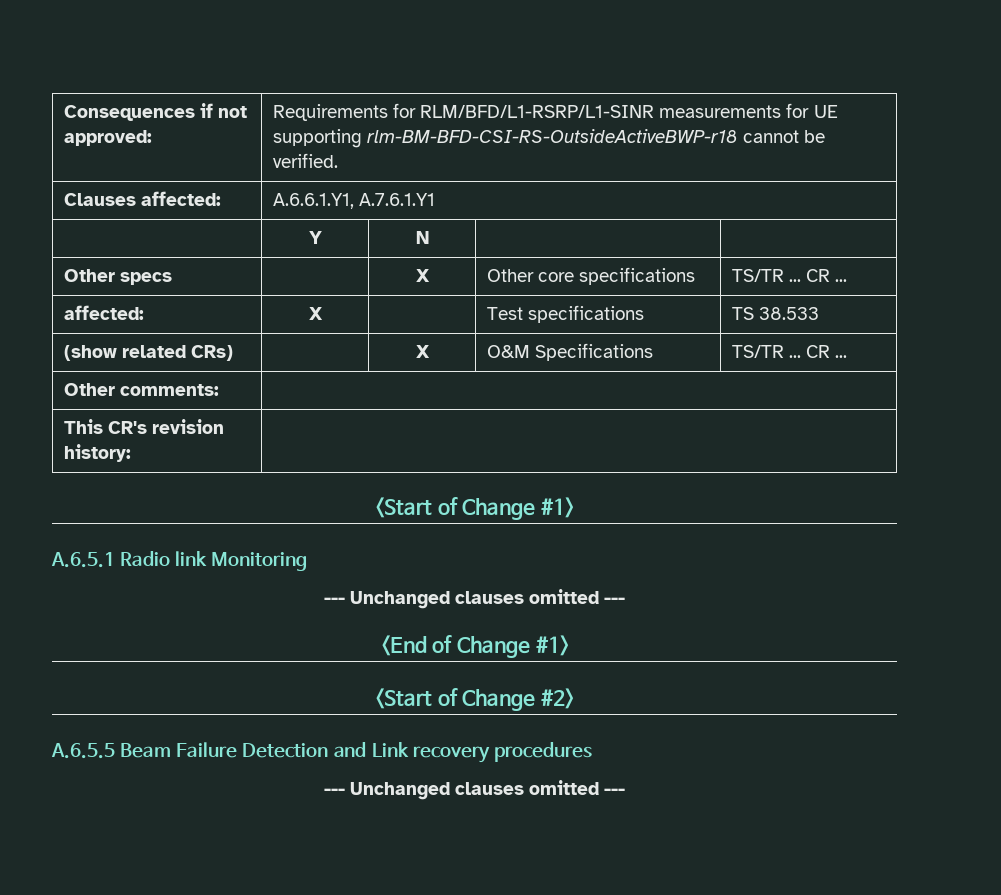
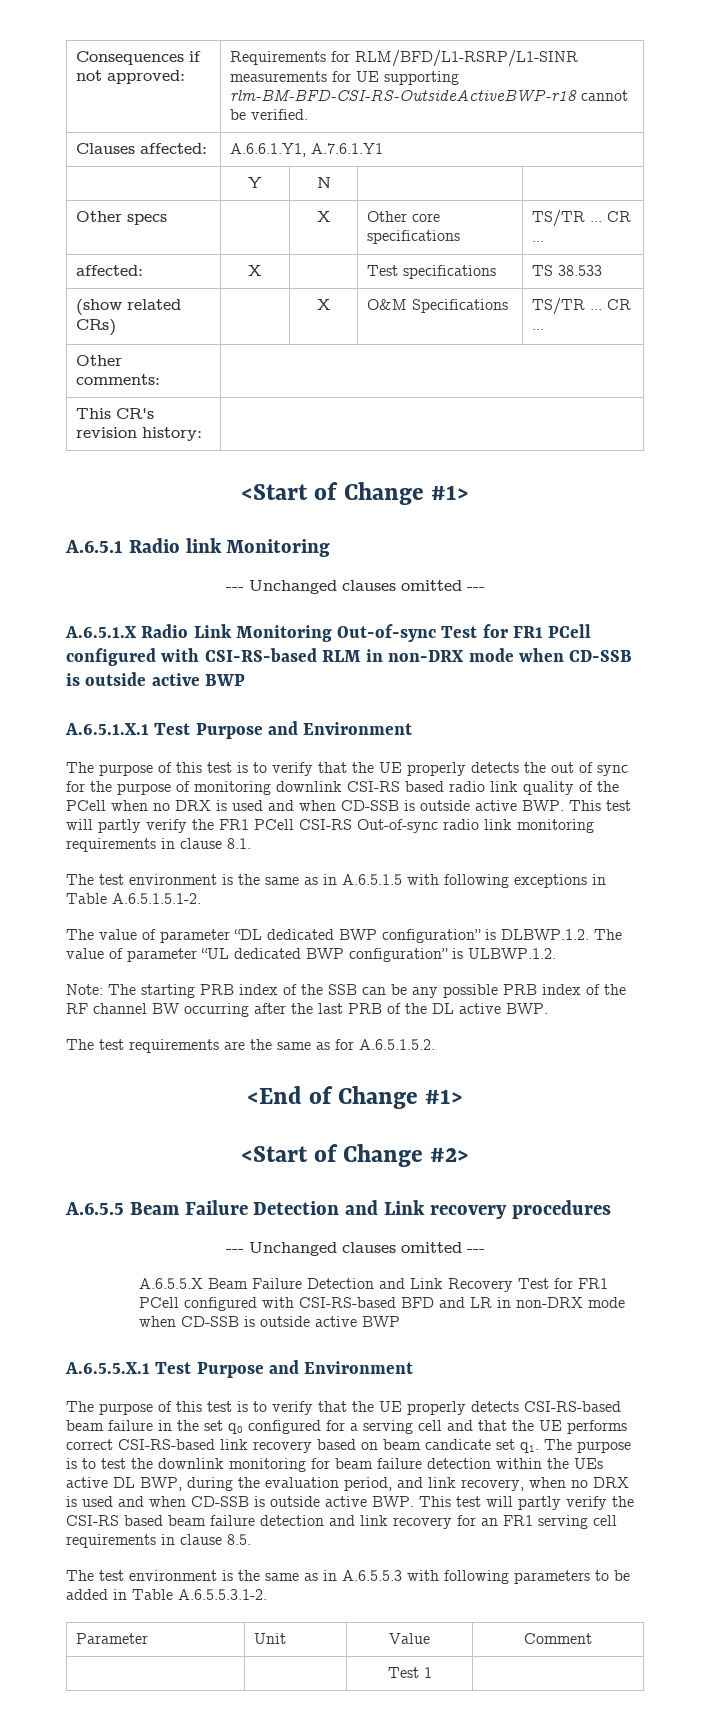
+ A.6.5.1.X Radio Link Monitoring Out-of-sync Test for FR1 PCell configured with CSI-RS-based RLM in non-DRX mode when CD-SSB is outside active BWP
+ A.6.5.1.X.1 Test Purpose and Environment
+ The purpose of this test is to verify that the UE properly detects the out of sync for the purpose of monitoring downlink CSI-RS based radio link quality of the PCell when no DRX is used and when CD-SSB is outside active BWP. This test will partly verify the FR1 PCell CSI-RS Out-of-sync radio link monitoring requirements in clause 8.1.
+ The test environment is the same as in A.6.5.1.5 with following exceptions in Table A.6.5.1.5.1-2.
+ The value of parameter “DL dedicated BWP configuration” is DLBWP.1.2. The value of parameter “UL dedicated BWP configuration” is ULBWP.1.2.
+ Note: The starting PRB index of the SSB can be any possible PRB index of the RF channel BW occurring after the last PRB of the DL active BWP.
+ The test requirements are the same as for A.6.5.1.5.2.
+ A.6.5.5.X Beam Failure Detection and Link Recovery Test for FR1 PCell configured with CSI-RS-based BFD and LR in non-DRX mode when CD-SSB is outside active BWP
+ A.6.5.5.X.1 Test Purpose and Environment
+ The purpose of this test is to verify that the UE properly detects CSI-RS-based beam failure in the set q0 configured for a serving cell and that the UE performs correct CSI-RS-based link recovery based on beam candicate set q1. The purpose is to test the downlink monitoring for beam failure detection within the UEs active DL BWP, during the evaluation period, and link recovery, when no DRX is used and when CD-SSB is outside active BWP. This test will partly verify the CSI-RS based beam failure detection and link recovery for an FR1 serving cell requirements in clause 8.5.
+ The test environment is the same as in A.6.5.5.3 with following parameters to be added in Table A.6.5.5.3.1-2.
+ Parameter | Unit | Value | Comment
+ | | Test 1 |

